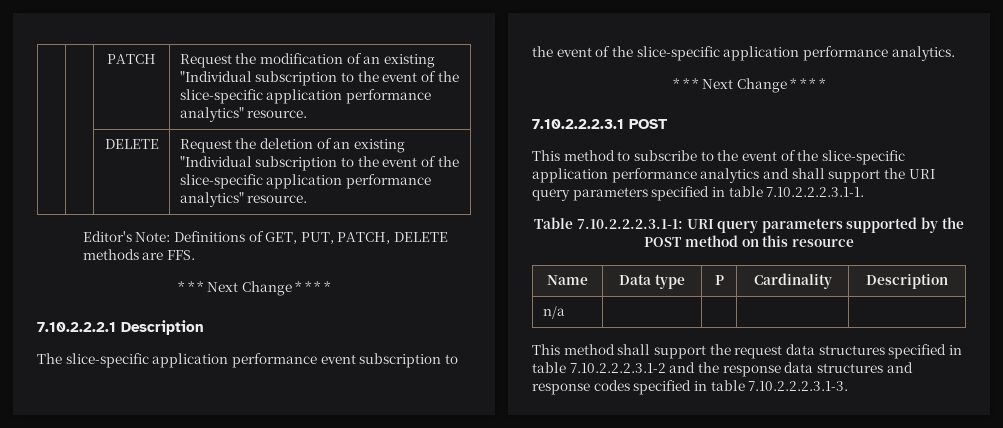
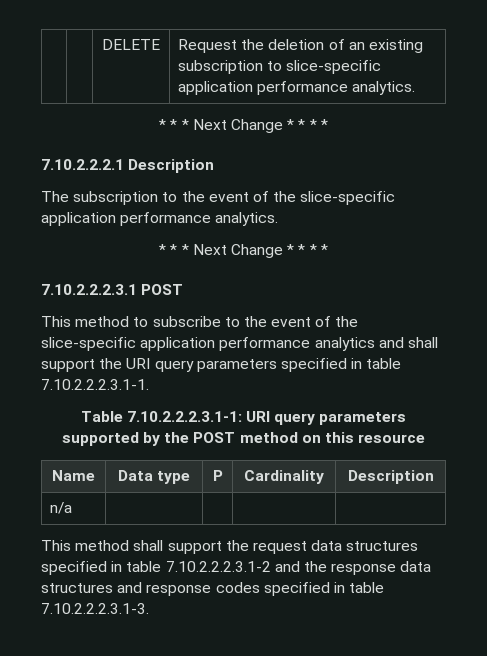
- | | PATCH | Request the modification of an existing "Individual subscription to the event of the slice-specific application performance analytics" resource.
- | | DELETE | Request the deletion of an existing "Individual subscription to the event of the slice-specific application performance analytics" resource.
- Editor's Note: Definitions of GET, PUT, PATCH, DELETE methods are FFS.
+ | | DELETE | Request the deletion of an existing subscription to slice-specific application performance analytics.
- The slice-specific application performance event subscription to the event of the slice-specific application performance analytics.
+ The subscription to the event of the slice-specific application performance analytics.

